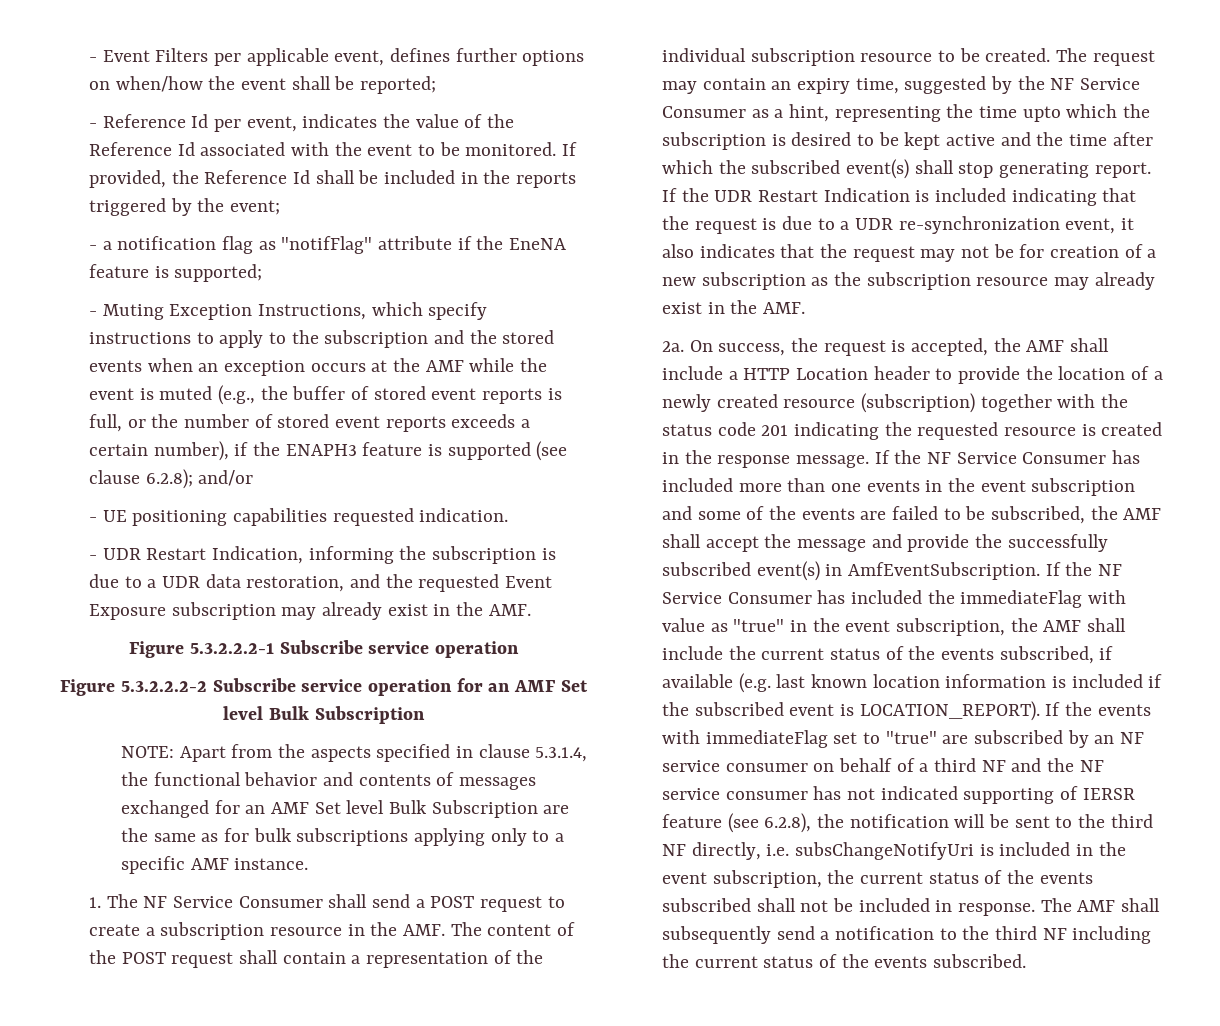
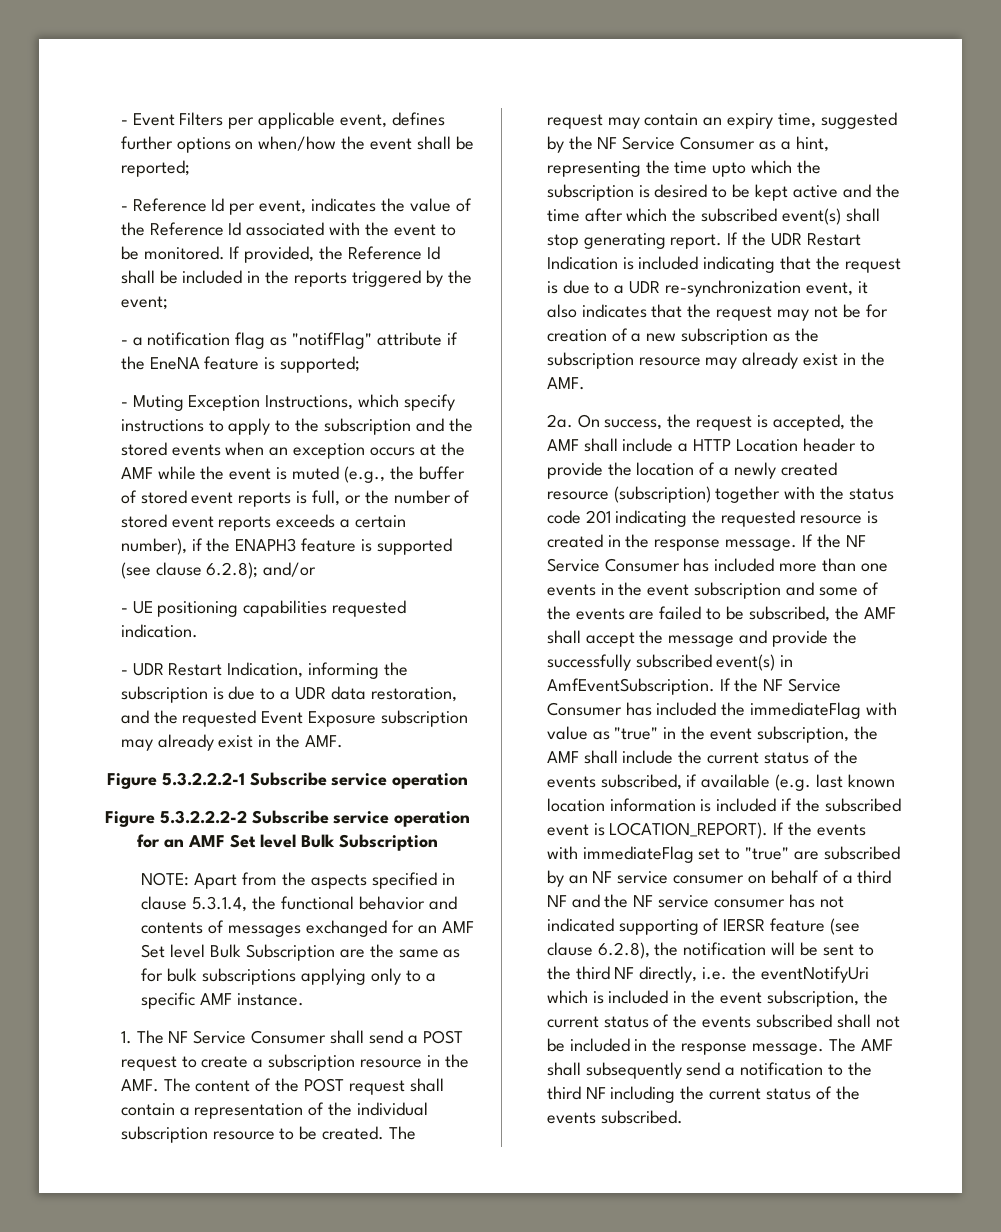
- If the events with immediateFlag set to "true" are subscribed by an NF service consumer on behalf of a third NF and the NF service consumer has not indicated supporting of IERSR feature (see 6.2.8), the notification will be sent to the third NF directly, i.e. subsChangeNotifyUri is included in the event subscription, the current status of the events subscribed shall not be included in response.
+ If the events with immediateFlag set to "true" are subscribed by an NF service consumer on behalf of a third NF and the NF service consumer has not indicated supporting of IERSR feature (see clause 6.2.8), the notification will be sent to the third NF directly, i.e. the eventNotifyUri which is included in the event subscription, the current status of the events subscribed shall not be included in the response message.

